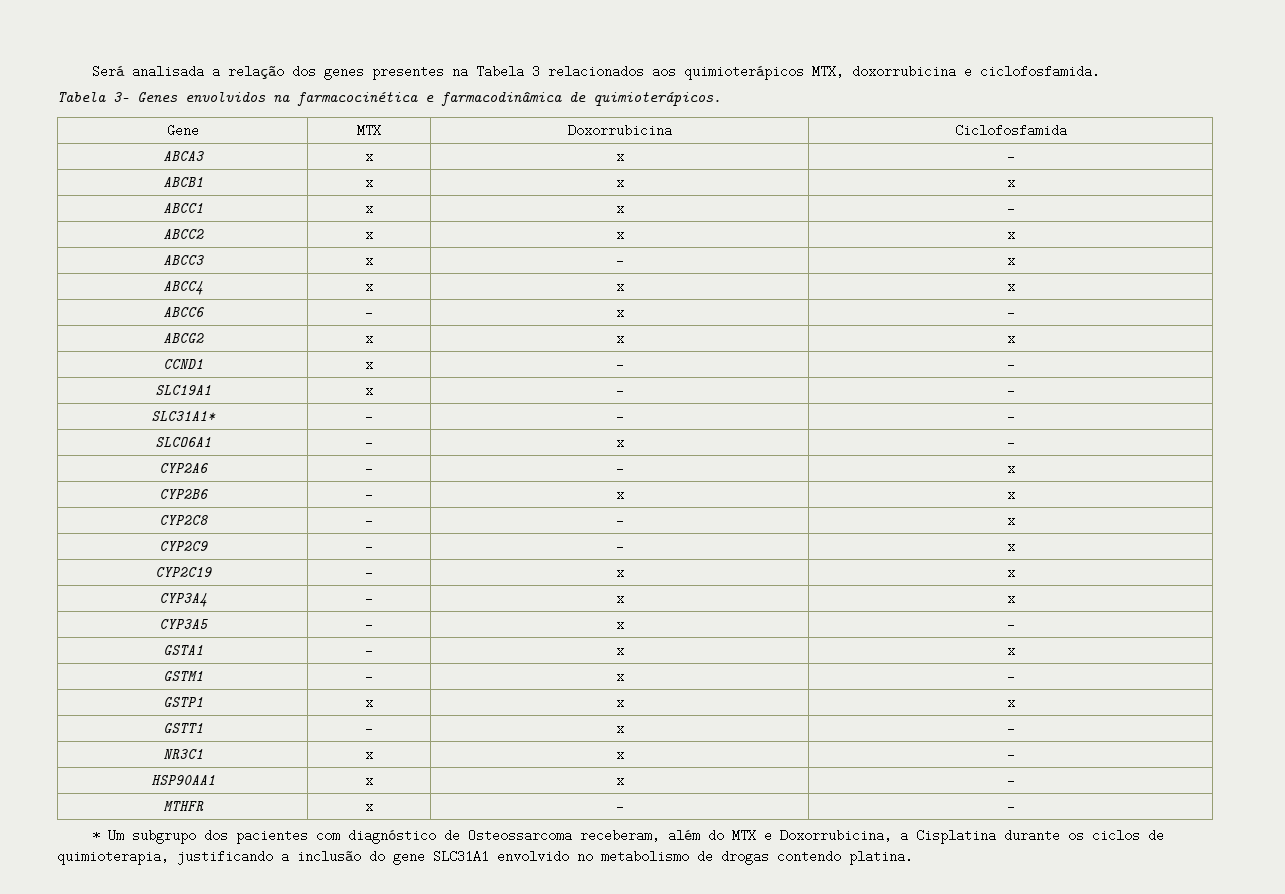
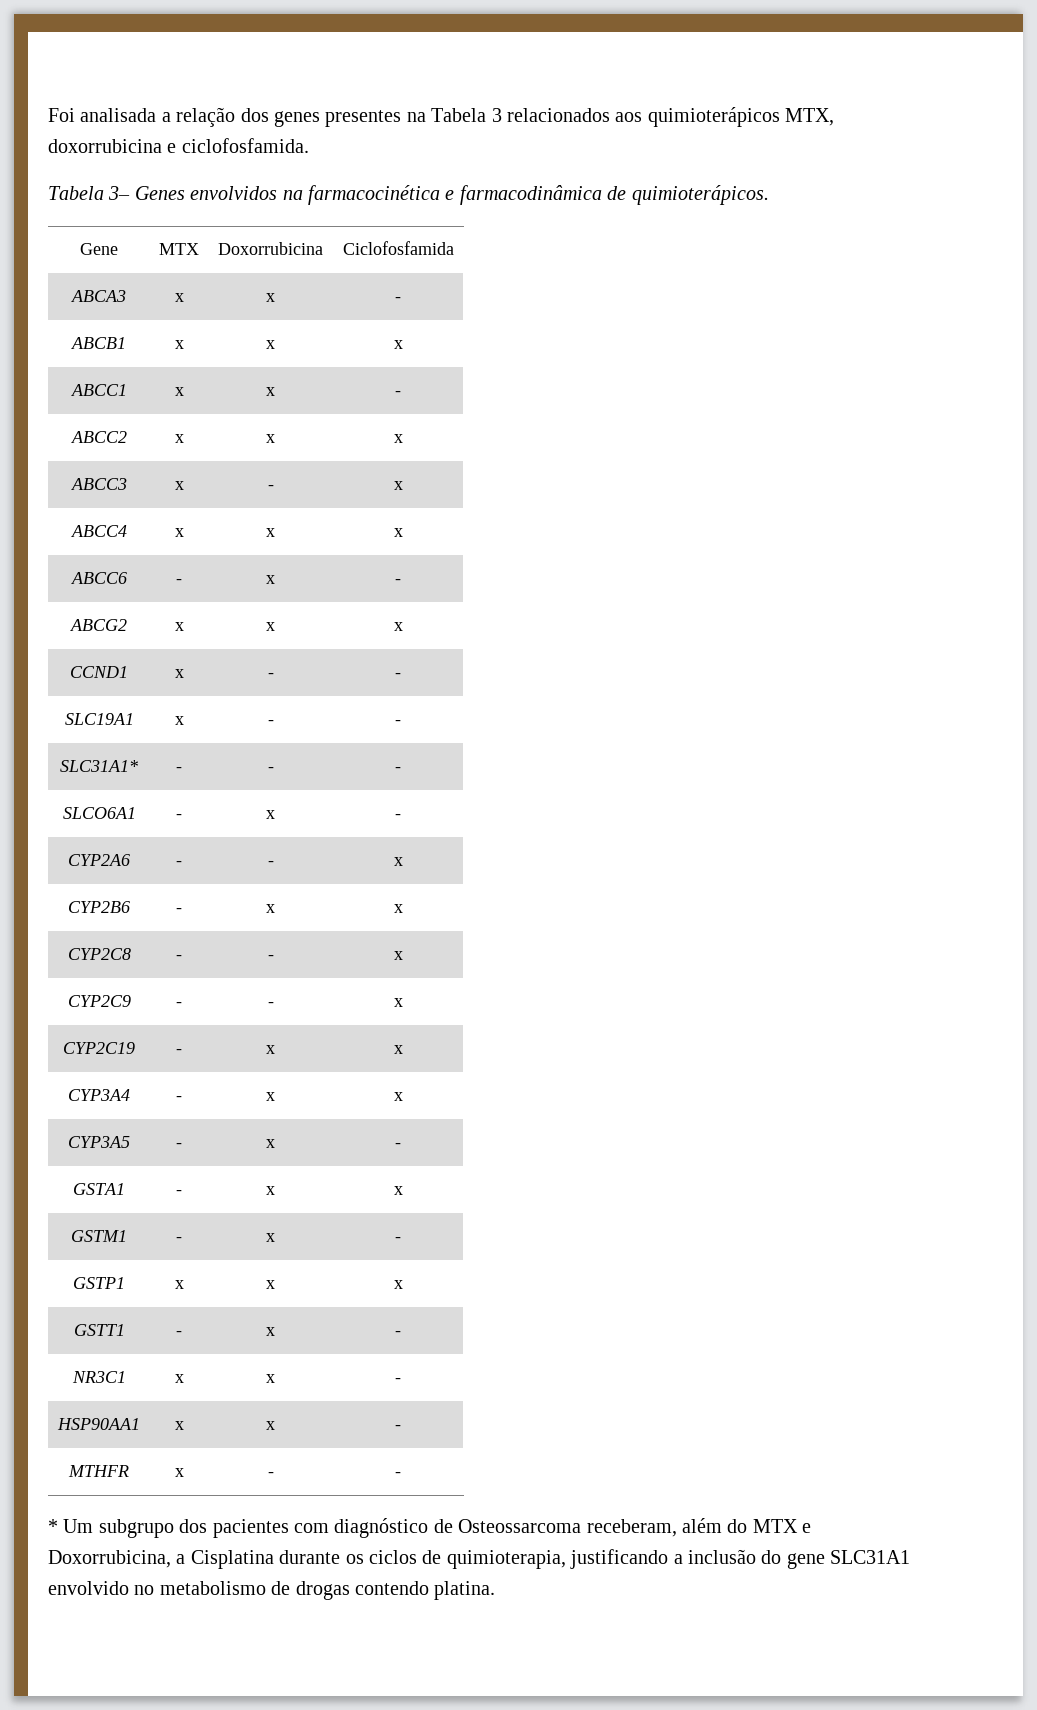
- Será analisada a relação dos genes presentes na Tabela 3 relacionados aos quimioterápicos MTX, doxorrubicina e ciclofosfamida.
+ Foi analisada a relação dos genes presentes na Tabela 3 relacionados aos quimioterápicos MTX, doxorrubicina e ciclofosfamida.

